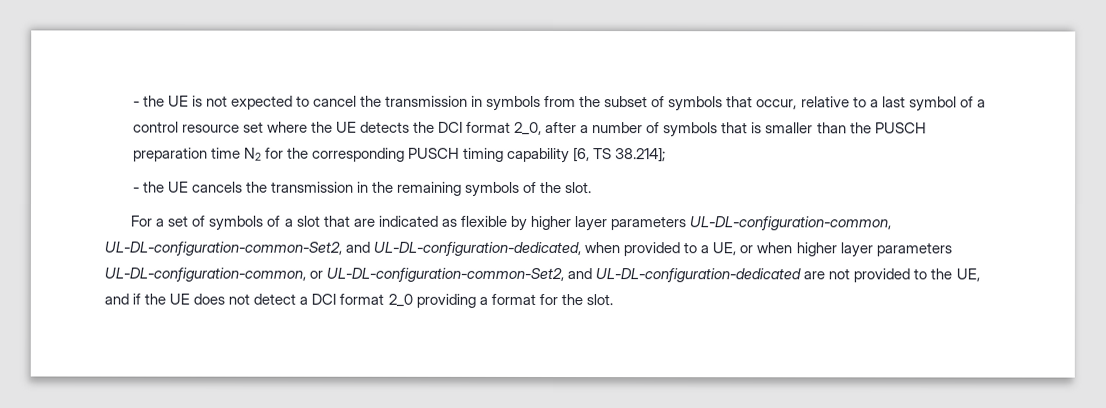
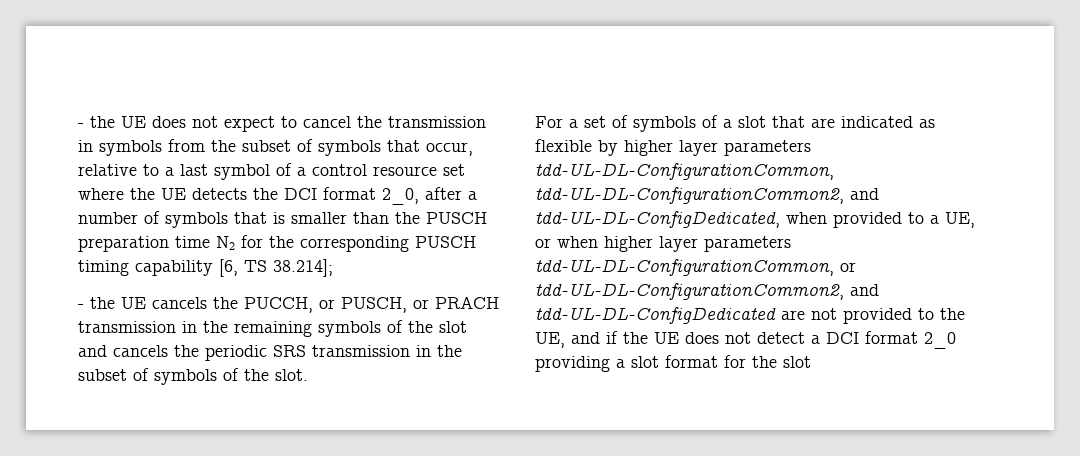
- - the UE is not expected to cancel the transmission in symbols from the subset of symbols that occur, relative to a last symbol of a control resource set where the UE detects the DCI format 2_0, after a number of symbols that is smaller than the PUSCH preparation time N2 for the corresponding PUSCH timing capability [6, TS 38.214];
+ - the UE does not expect to cancel the transmission in symbols from the subset of symbols that occur, relative to a last symbol of a control resource set where the UE detects the DCI format 2_0, after a number of symbols that is smaller than the PUSCH preparation time N2 for the corresponding PUSCH timing capability [6, TS 38.214];
- - the UE cancels the transmission in the remaining symbols of the slot.
+ - the UE cancels the PUCCH, or PUSCH, or PRACH transmission in the remaining symbols of the slot and cancels the periodic SRS transmission in the subset of symbols of the slot.
- For a set of symbols of a slot that are indicated as flexible by higher layer parameters UL-DL-configuration-common, UL-DL-configuration-common-Set2, and UL-DL-configuration-dedicated, when provided to a UE, or when higher layer parameters UL-DL-configuration-common, or UL-DL-configuration-common-Set2, and UL-DL-configuration-dedicated are not provided to the UE, and if the UE does not detect a DCI format 2_0 providing a format for the slot.
+ For a set of symbols of a slot that are indicated as flexible by higher layer parameters tdd-UL-DL-ConfigurationCommon, tdd-UL-DL-ConfigurationCommon2, and tdd-UL-DL-ConfigDedicated, when provided to a UE, or when higher layer parameters tdd-UL-DL-ConfigurationCommon, or tdd-UL-DL-ConfigurationCommon2, and tdd-UL-DL-ConfigDedicated are not provided to the UE, and if the UE does not detect a DCI format 2_0 providing a slot format for the slot

